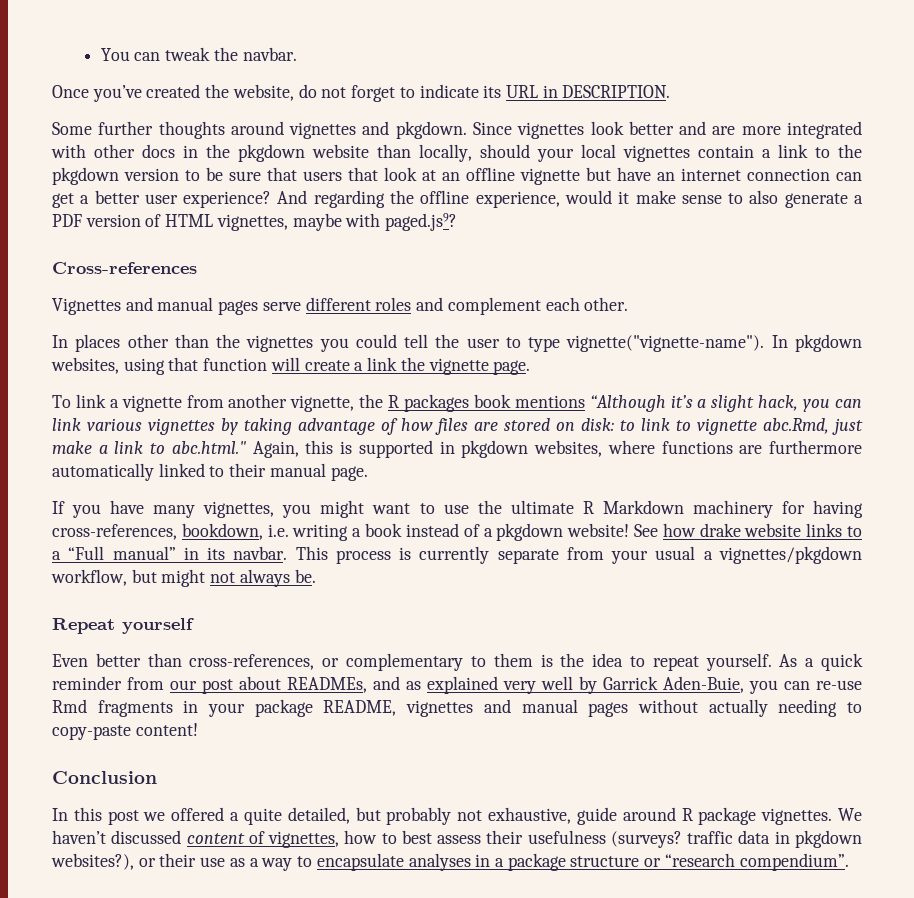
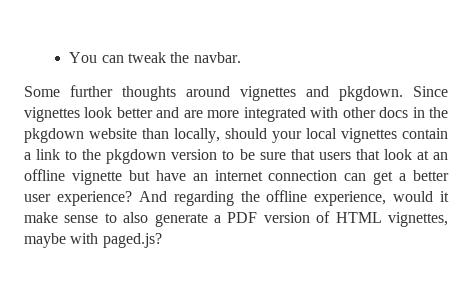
- Once you’ve created the website, do not forget to indicate its URL in DESCRIPTION.
- And regarding the offline experience, would it make sense to also generate a PDF version of HTML vignettes, maybe with paged.js9?
- Cross-references
- Vignettes and manual pages serve different roles and complement each other.
- In places other than the vignettes you could tell the user to type vignette("vignette-name"). In pkgdown websites, using that function will create a link the vignette page.
- To link a vignette from another vignette, the R packages book mentions “Although it’s a slight hack, you can link various vignettes by taking advantage of how files are stored on disk: to link to vignette abc.Rmd, just make a link to abc.html." Again, this is supported in pkgdown websites, where functions are furthermore automatically linked to their manual page.
- If you have many vignettes, you might want to use the ultimate R Markdown machinery for having cross-references, bookdown, i.e. writing a book instead of a pkgdown website! See how drake website links to a “Full manual” in its navbar. This process is currently separate from your usual a vignettes/pkgdown workflow, but might not always be.
- Repeat yourself
- Even better than cross-references, or complementary to them is the idea to repeat yourself. As a quick reminder from our post about READMEs, and as explained very well by Garrick Aden-Buie, you can re-use Rmd fragments in your package README, vignettes and manual pages without actually needing to copy-paste content!
- Conclusion
- In this post we offered a quite detailed, but probably not exhaustive, guide around R package vignettes. We haven’t discussed content of vignettes, how to best assess their usefulness (surveys? traffic data in pkgdown websites?), or their use as a way to encapsulate analyses in a package structure or “research compendium”.
+ And regarding the offline experience, would it make sense to also generate a PDF version of HTML vignettes, maybe with paged.js?

